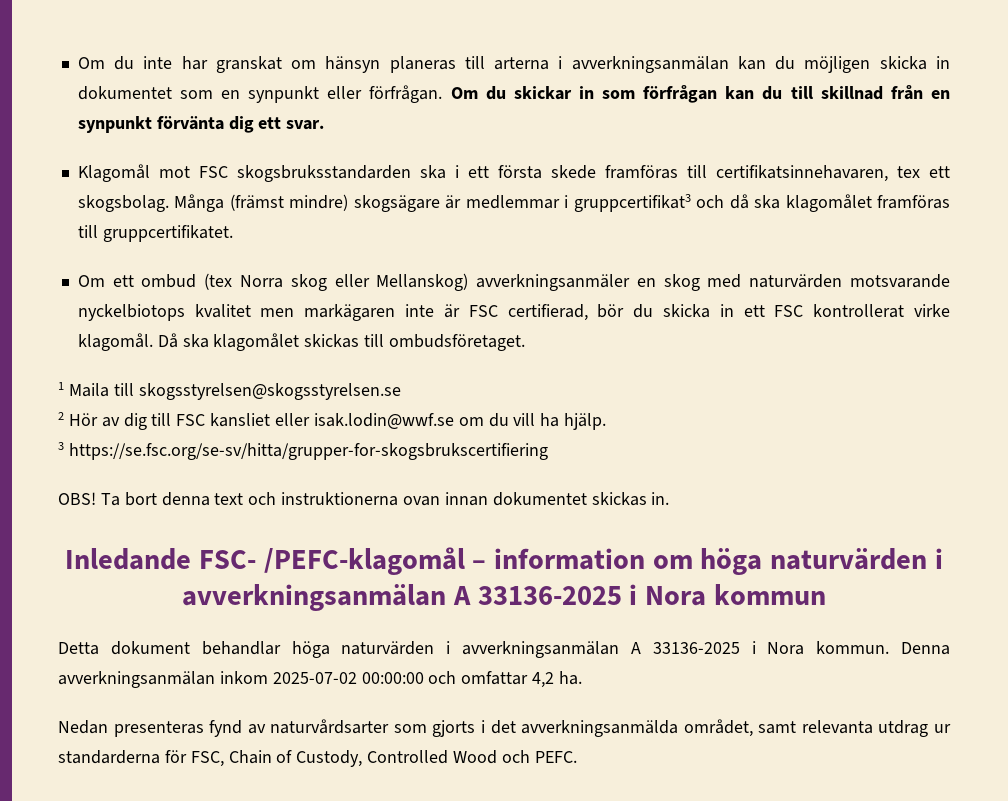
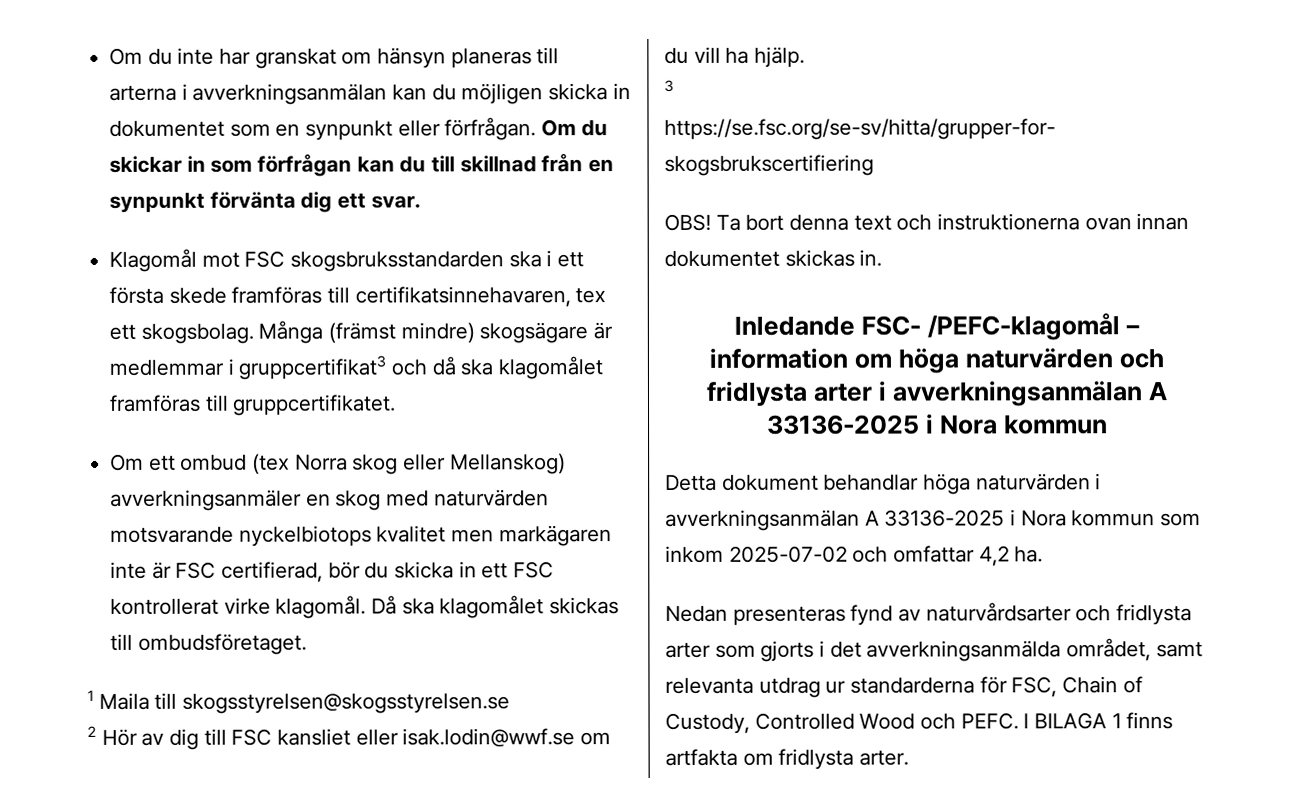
- Inledande FSC- /PEFC-klagomål – information om höga naturvärden i avverkningsanmälan A 33136-2025 i Nora kommun
+ Inledande FSC- /PEFC-klagomål – information om höga naturvärden och fridlysta arter i avverkningsanmälan A 33136-2025 i Nora kommun
- Detta dokument behandlar höga naturvärden i avverkningsanmälan A 33136-2025 i Nora kommun. Denna avverkningsanmälan inkom 2025-07-02 00:00:00 och omfattar 4,2 ha.
+ Detta dokument behandlar höga naturvärden i avverkningsanmälan A 33136-2025 i Nora kommun som inkom 2025-07-02 och omfattar 4,2 ha.
- Nedan presenteras fynd av naturvårdsarter som gjorts i det avverkningsanmälda området, samt relevanta utdrag ur standarderna för FSC, Chain of Custody, Controlled Wood och PEFC.
+ Nedan presenteras fynd av naturvårdsarter och fridlysta arter som gjorts i det avverkningsanmälda området, samt relevanta utdrag ur standarderna för FSC, Chain of Custody, Controlled Wood och PEFC.
+ I BILAGA 1 finns artfakta om fridlysta arter.

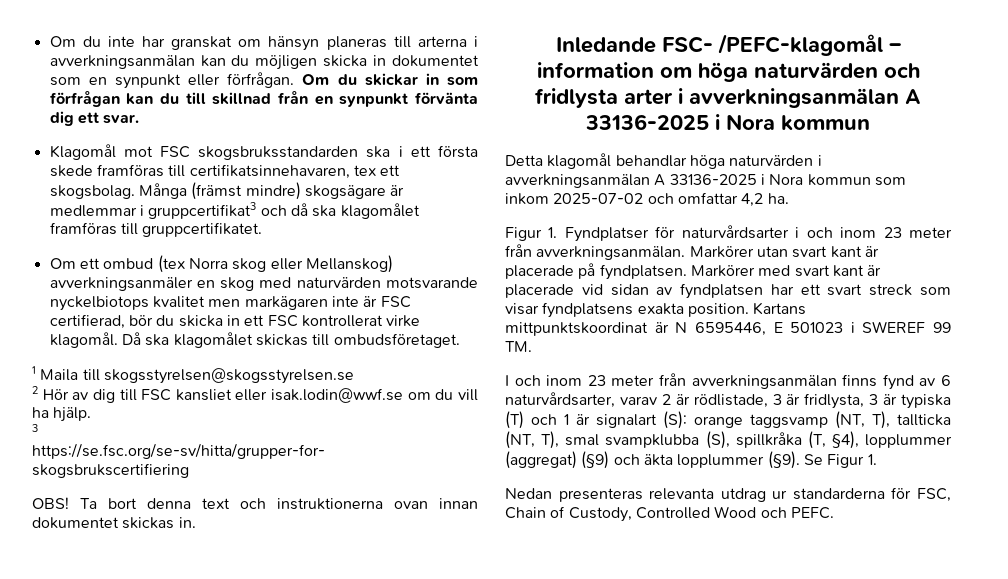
- Detta dokument behandlar höga naturvärden i avverkningsanmälan A 33136-2025 i Nora kommun som inkom 2025-07-02 och omfattar 4,2 ha.
+ Detta klagomål behandlar höga naturvärden i avverkningsanmälan A 33136-2025 i Nora kommun som inkom 2025-07-02 och omfattar 4,2 ha.
- Nedan presenteras fynd av naturvårdsarter och fridlysta arter som gjorts i det avverkningsanmälda området, samt relevanta utdrag ur standarderna för FSC, Chain of Custody, Controlled Wood och PEFC. I BILAGA 1 finns artfakta om fridlysta arter.
+ Figur 1. Fyndplatser för naturvårdsarter i och inom 23 meter från avverkningsanmälan. Markörer utan svart kant är placerade på fyndplatsen. Markörer med svart kant är placerade vid sidan av fyndplatsen har ett svart streck som visar fyndplatsens exakta position. Kartans mittpunktskoordinat är N 6595446, E 501023 i SWEREF 99 TM.
+ I och inom 23 meter från avverkningsanmälan finns fynd av 6 naturvårdsarter, varav 2 är rödlistade, 3 är fridlysta, 3 är typiska (T) och 1 är signalart (S): orange taggsvamp (NT, T), tallticka (NT, T), smal svampklubba (S), spillkråka (T, §4), lopplummer (aggregat) (§9) och äkta lopplummer (§9). Se Figur 1.
+ Nedan presenteras relevanta utdrag ur standarderna för FSC, Chain of Custody, Controlled Wood och PEFC.

